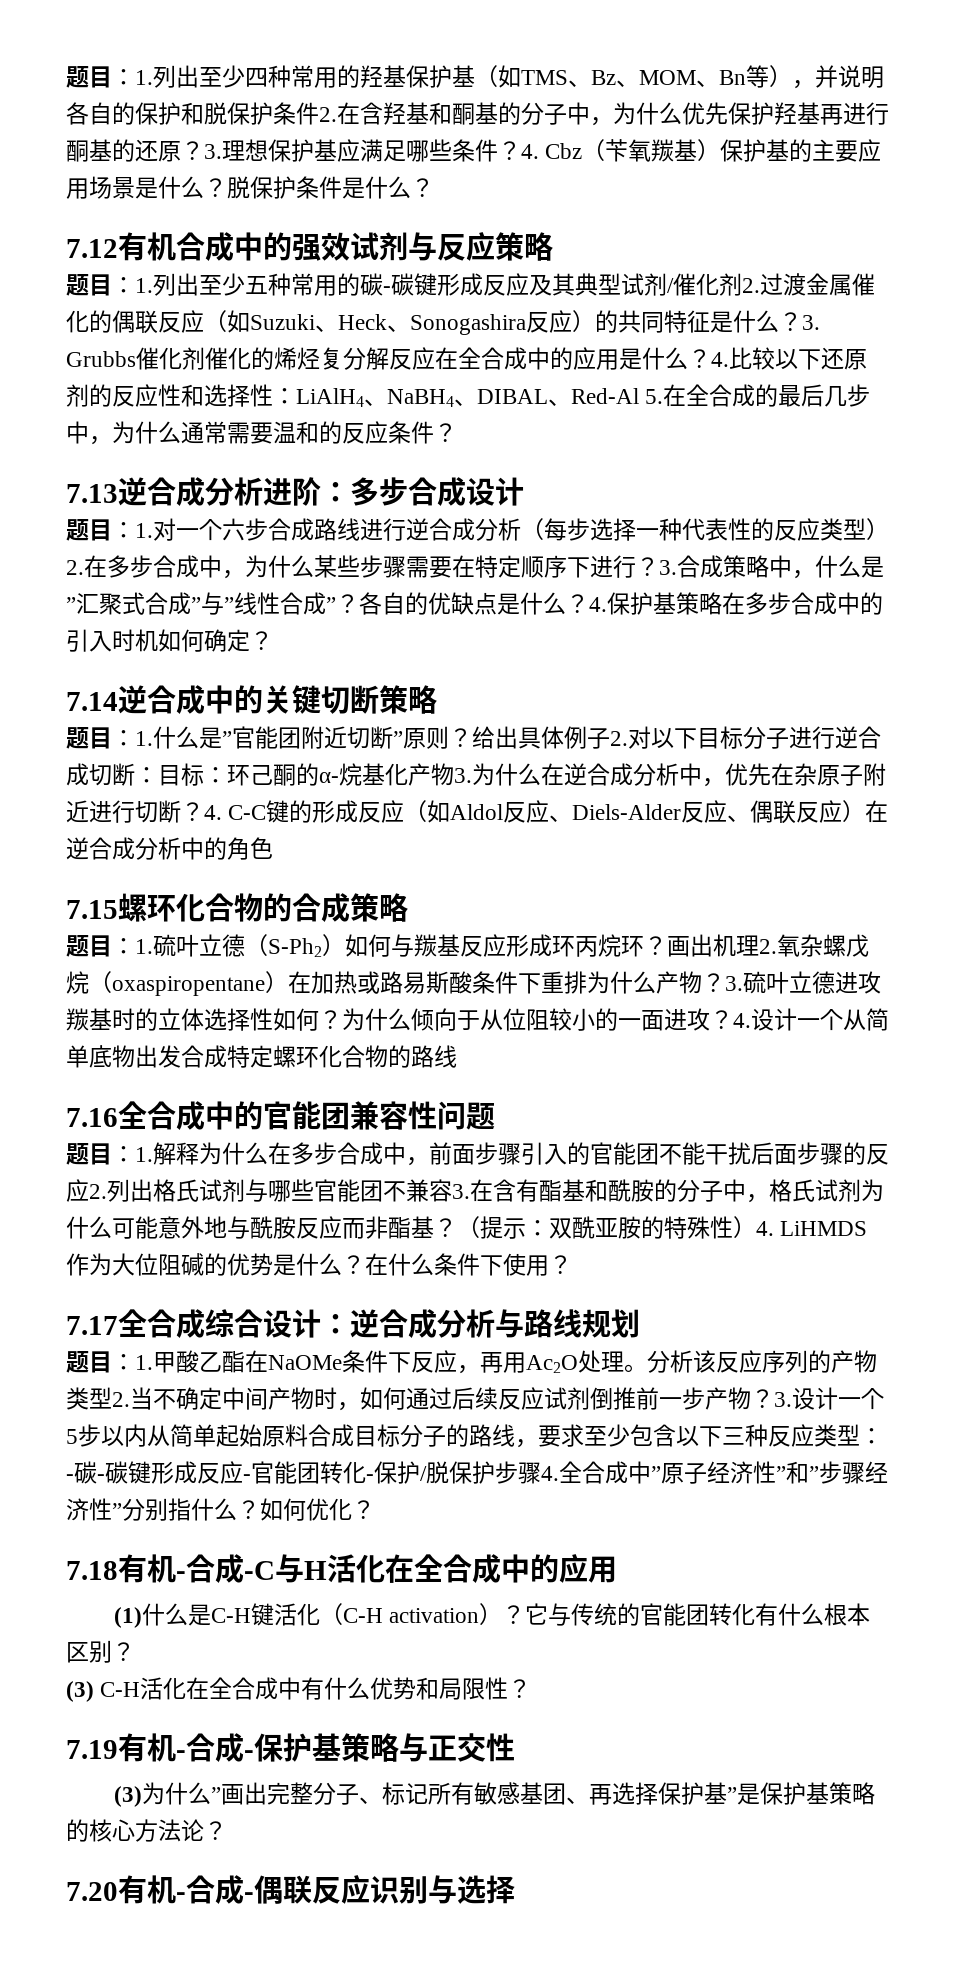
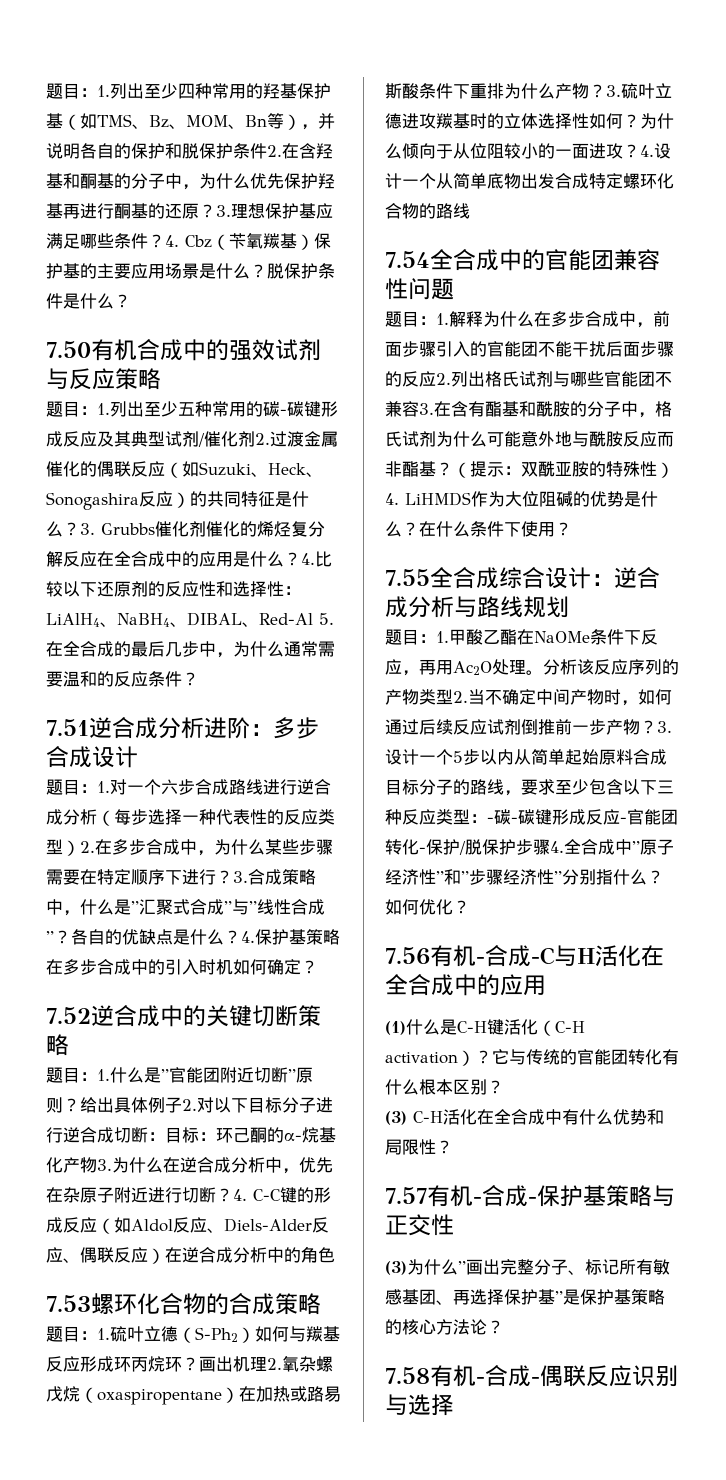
- 7.12有机合成中的强效试剂与反应策略
+ 7.50有机合成中的强效试剂与反应策略
- 7.13逆合成分析进阶：多步合成设计
+ 7.51逆合成分析进阶：多步合成设计
- 7.14逆合成中的关键切断策略
+ 7.52逆合成中的关键切断策略
- 7.15螺环化合物的合成策略
+ 7.53螺环化合物的合成策略
- 7.16全合成中的官能团兼容性问题
+ 7.54全合成中的官能团兼容性问题
- 7.17全合成综合设计：逆合成分析与路线规划
+ 7.55全合成综合设计：逆合成分析与路线规划
- 7.18有机-合成-C与H活化在全合成中的应用
+ 7.56有机-合成-C与H活化在全合成中的应用
- 7.19有机-合成-保护基策略与正交性
+ 7.57有机-合成-保护基策略与正交性
- 7.20有机-合成-偶联反应识别与选择
+ 7.58有机-合成-偶联反应识别与选择

